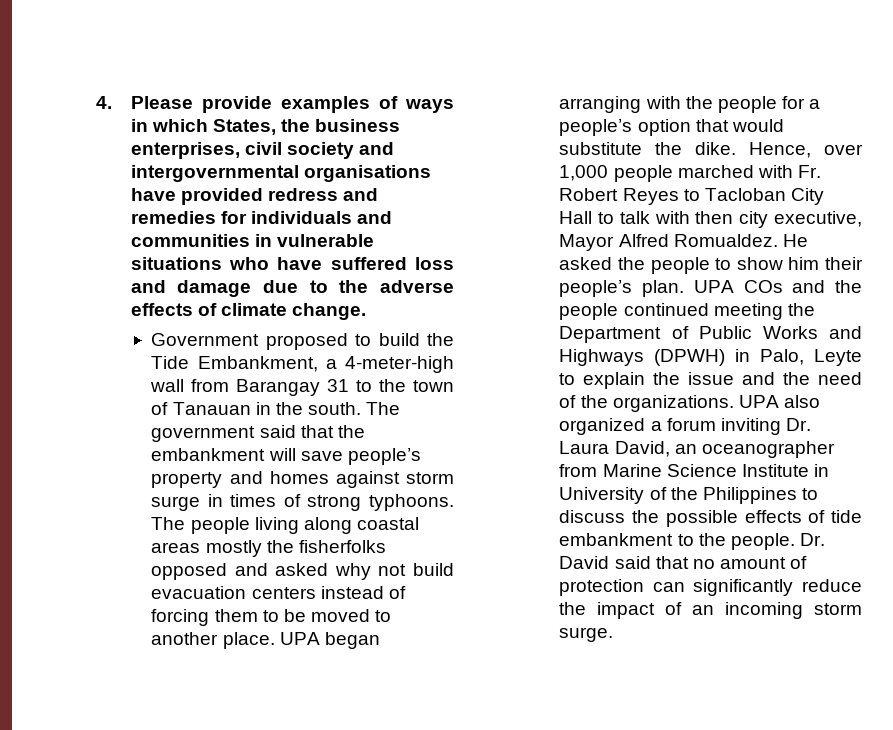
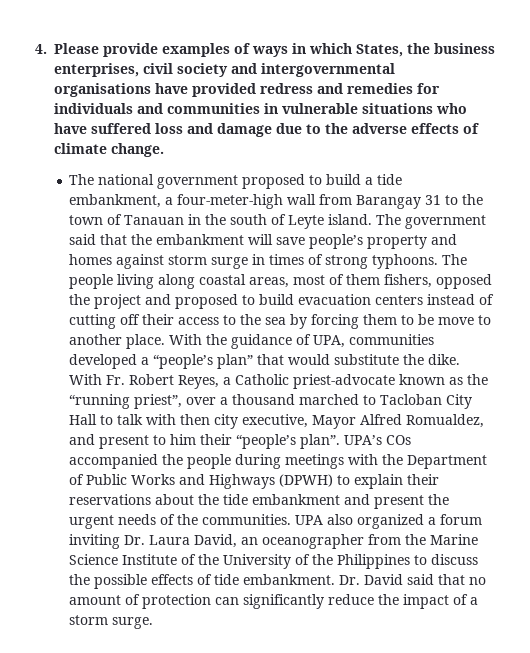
- Government proposed to build the Tide Embankment, a 4-meter-high wall from Barangay 31 to the town of Tanauan in the south.
+ The national government proposed to build a tide embankment, a four-meter-high wall from Barangay 31 to the town of Tanauan in the south of Leyte island.
- The people living along coastal areas mostly the fisherfolks opposed and asked why not build evacuation centers instead of forcing them to be moved to another place.
+ The people living along coastal areas, most of them fishers, opposed the project and proposed to build evacuation centers instead of cutting off their access to the sea by forcing them to be move to another place.
- UPA began arranging with the people for a people’s option that would substitute the dike.
+ With the guidance of UPA, communities developed a “people’s plan” that would substitute the dike.
- Hence, over 1,000 people marched with Fr. Robert Reyes to Tacloban City Hall to talk with then city executive, Mayor Alfred Romualdez. He asked the people to show him their people’s plan. UPA COs and the people continued meeting the Department of Public Works and Highways (DPWH) in Palo, Leyte to explain the issue and the need of the organizations.
+ With Fr. Robert Reyes, a Catholic priest-advocate known as the “running priest”, over a thousand marched to Tacloban City Hall to talk with then city executive, Mayor Alfred Romualdez, and present to him their “people’s plan”. UPA’s COs accompanied the people during meetings with the Department of Public Works and Highways (DPWH) to explain their reservations about the tide embankment and present the urgent needs of the communities.
- UPA also organized a forum inviting Dr. Laura David, an oceanographer from Marine Science Institute in University of the Philippines to discuss the possible effects of tide embankment to the people.
+ UPA also organized a forum inviting Dr. Laura David, an oceanographer from the Marine Science Institute of the University of the Philippines to discuss the possible effects of tide embankment.
- Dr. David said that no amount of protection can significantly reduce the impact of an incoming storm surge.
+ Dr. David said that no amount of protection can significantly reduce the impact of a storm surge.

